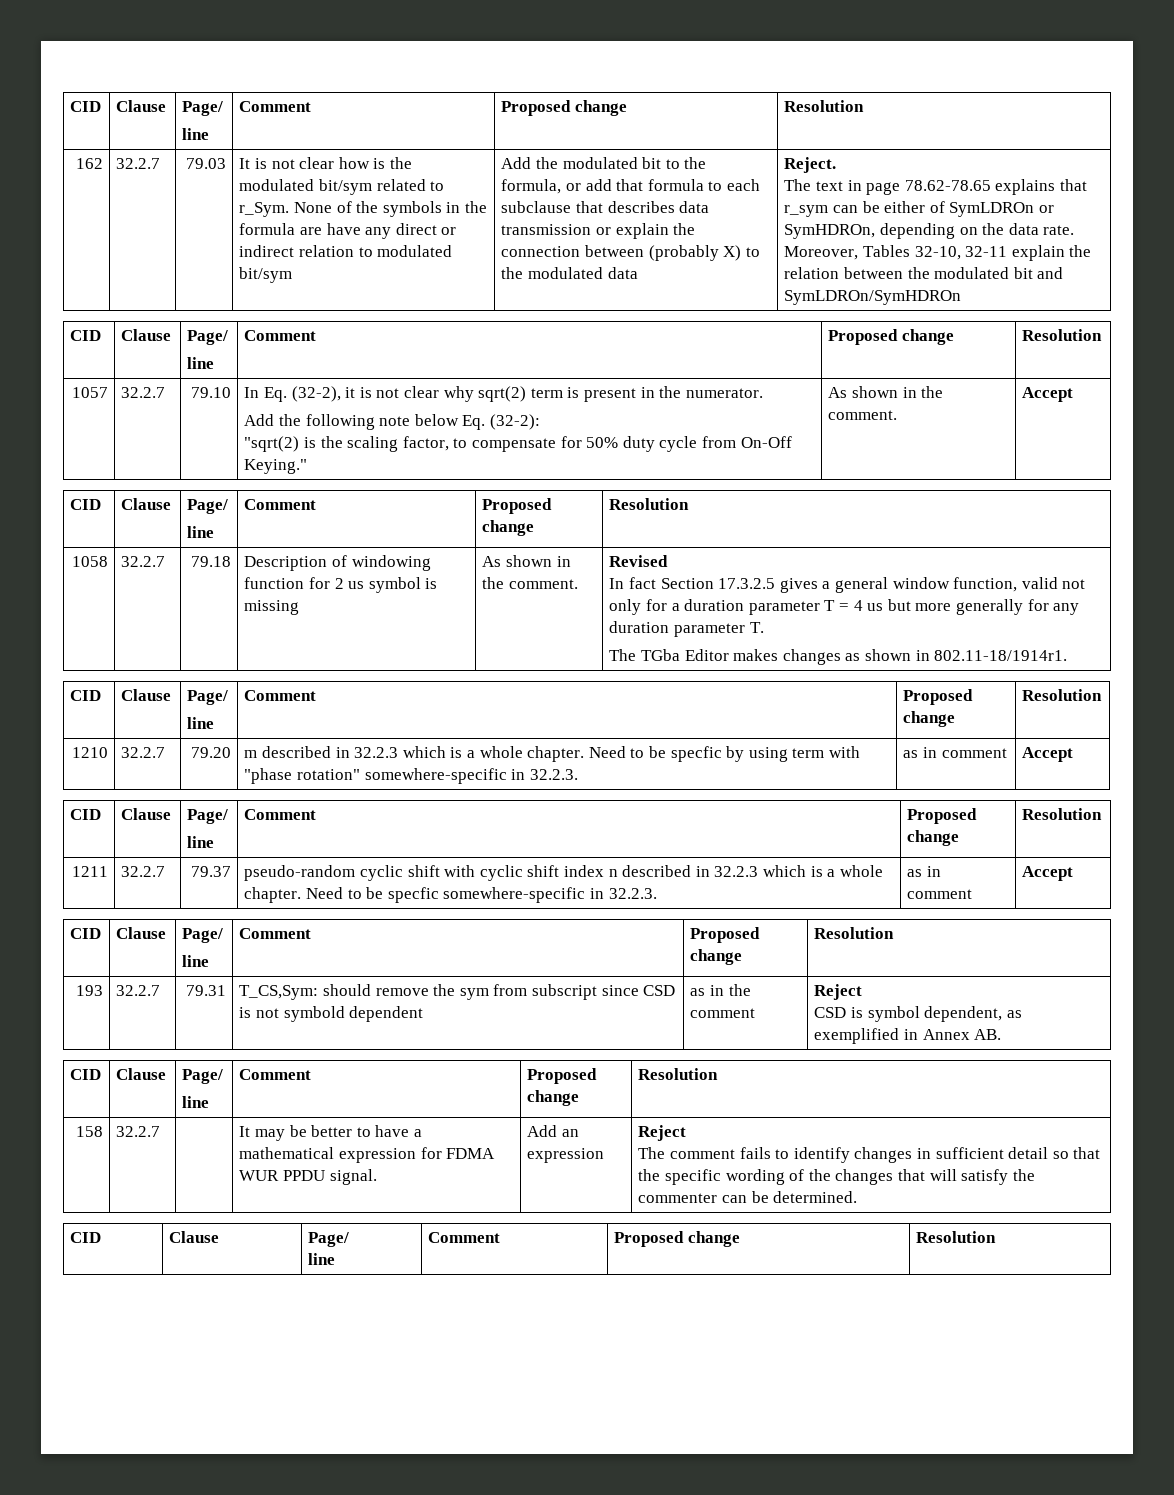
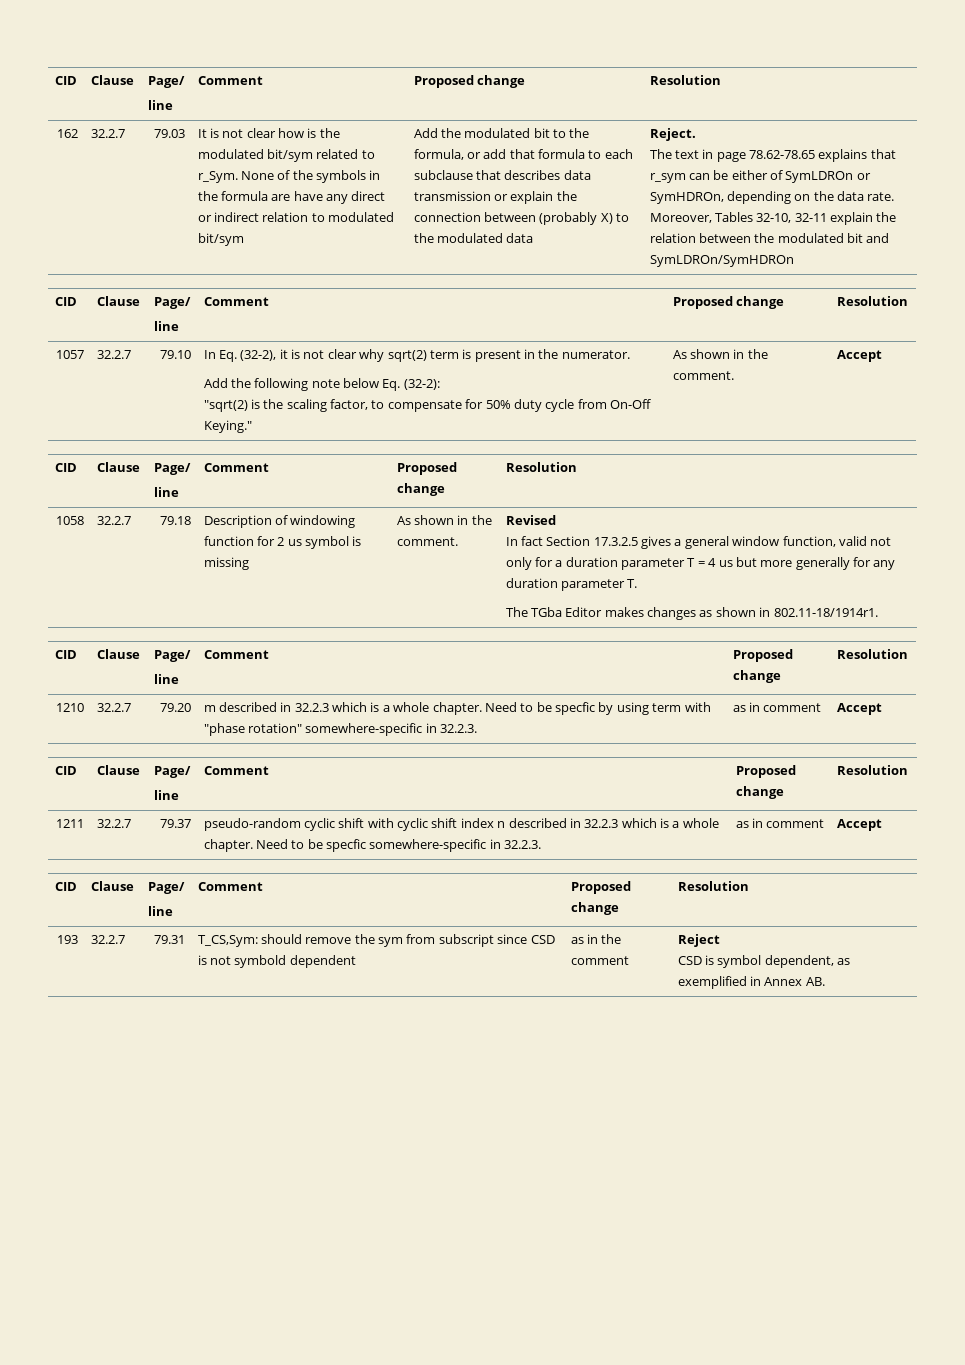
  193 | 32.2.7 | 79.31 | T_CS,Sym: should remove the sym from subscript since CSD is not symbold dependent | as in the comment | Reject
  CSD is symbol dependent, as exemplified in Annex AB.
- CID | Clause | Page/
- line | Comment | Proposed change | Resolution
- 158 | 32.2.7 | | It may be better to have a mathematical expression for FDMA WUR PPDU signal. | Add an expression | Reject
- The comment fails to identify changes in sufficient detail so that the specific wording of the changes that will satisfy the commenter can be determined.
- CID | Clause | Page/
- line | Comment | Proposed change | Resolution

